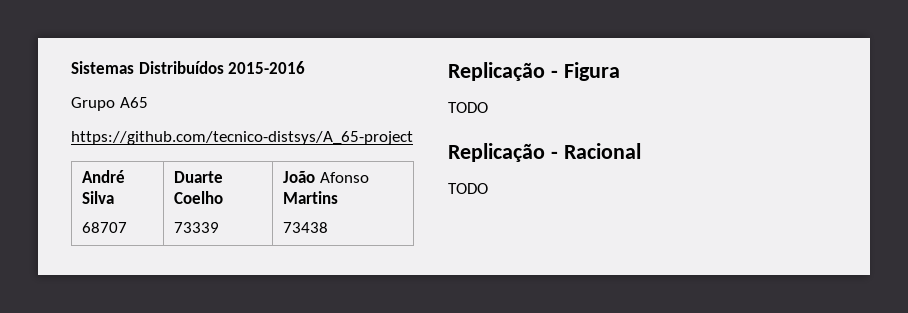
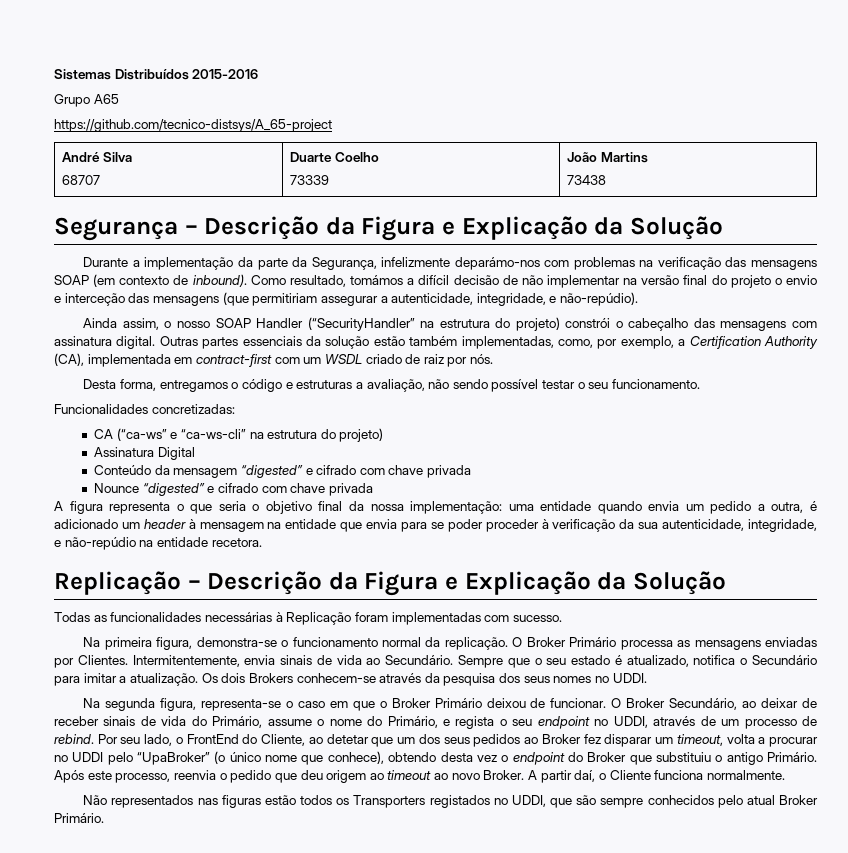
  André Silva
  68707 | Duarte Coelho
- 73339 | João Afonso Martins
+ 73339 | João Martins
- Replicação - Figura
- TODO
- Replicação - Racional
- TODO
+ Segurança – Descrição da Figura e Explicação da Solução
+ Durante a implementação da parte da Segurança, infelizmente deparámo-nos com problemas na verificação das mensagens SOAP (em contexto de inbound). Como resultado, tomámos a difícil decisão de não implementar na versão final do projeto o envio e interceção das mensagens (que permitiriam assegurar a autenticidade, integridade, e não-repúdio).
+ Ainda assim, o nosso SOAP Handler (“SecurityHandler” na estrutura do projeto) constrói o cabeçalho das mensagens com assinatura digital. Outras partes essenciais da solução estão também implementadas, como, por exemplo, a Certification Authority (CA), implementada em contract-first com um WSDL criado de raiz por nós.
+ Desta forma, entregamos o código e estruturas a avaliação, não sendo possível testar o seu funcionamento.
+ Funcionalidades concretizadas:
+ CA (“ca-ws” e “ca-ws-cli” na estrutura do projeto)
+ Assinatura Digital
+ Conteúdo da mensagem “digested” e cifrado com chave privada
+ Nounce “digested” e cifrado com chave privada
+ A figura representa o que seria o objetivo final da nossa implementação: uma entidade quando envia um pedido a outra, é adicionado um header à mensagem na entidade que envia para se poder proceder à verificação da sua autenticidade, integridade, e não-repúdio na entidade recetora.
+ Replicação – Descrição da Figura e Explicação da Solução
+ Todas as funcionalidades necessárias à Replicação foram implementadas com sucesso.
+ Na primeira figura, demonstra-se o funcionamento normal da replicação. O Broker Primário processa as mensagens enviadas por Clientes. Intermitentemente, envia sinais de vida ao Secundário. Sempre que o seu estado é atualizado, notifica o Secundário para imitar a atualização. Os dois Brokers conhecem-se através da pesquisa dos seus nomes no UDDI.
+ Na segunda figura, representa-se o caso em que o Broker Primário deixou de funcionar. O Broker Secundário, ao deixar de receber sinais de vida do Primário, assume o nome do Primário, e regista o seu endpoint no UDDI, através de um processo de rebind. Por seu lado, o FrontEnd do Cliente, ao detetar que um dos seus pedidos ao Broker fez disparar um timeout, volta a procurar no UDDI pelo “UpaBroker” (o único nome que conhece), obtendo desta vez o endpoint do Broker que substituiu o antigo Primário. Após este processo, reenvia o pedido que deu origem ao timeout ao novo Broker. A partir daí, o Cliente funciona normalmente.
+ Não representados nas figuras estão todos os Transporters registados no UDDI, que são sempre conhecidos pelo atual Broker Primário.

